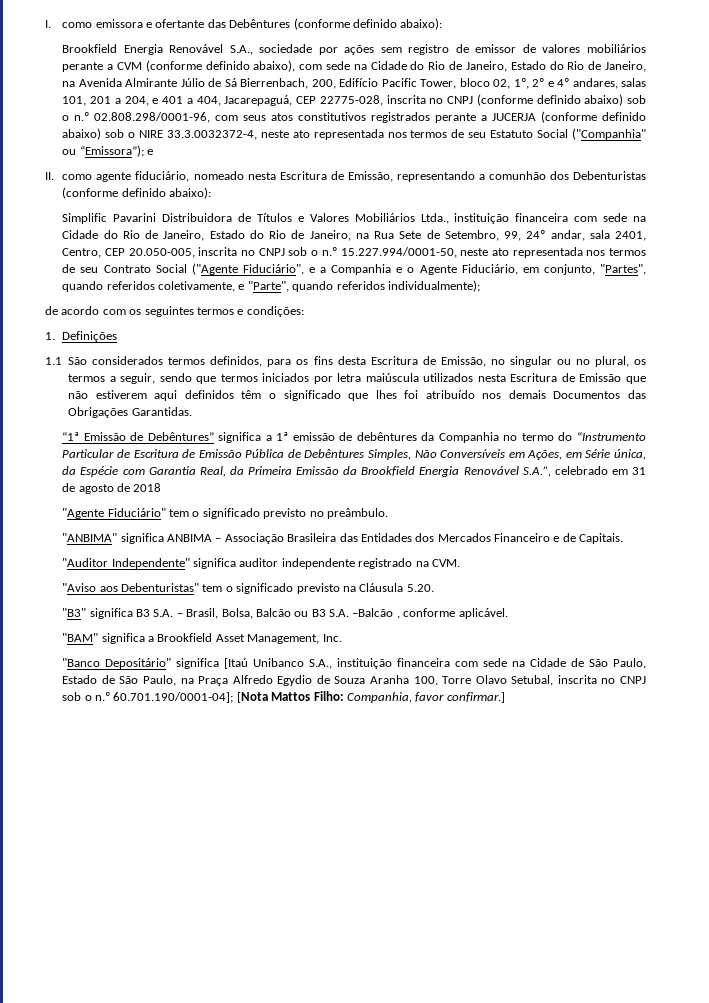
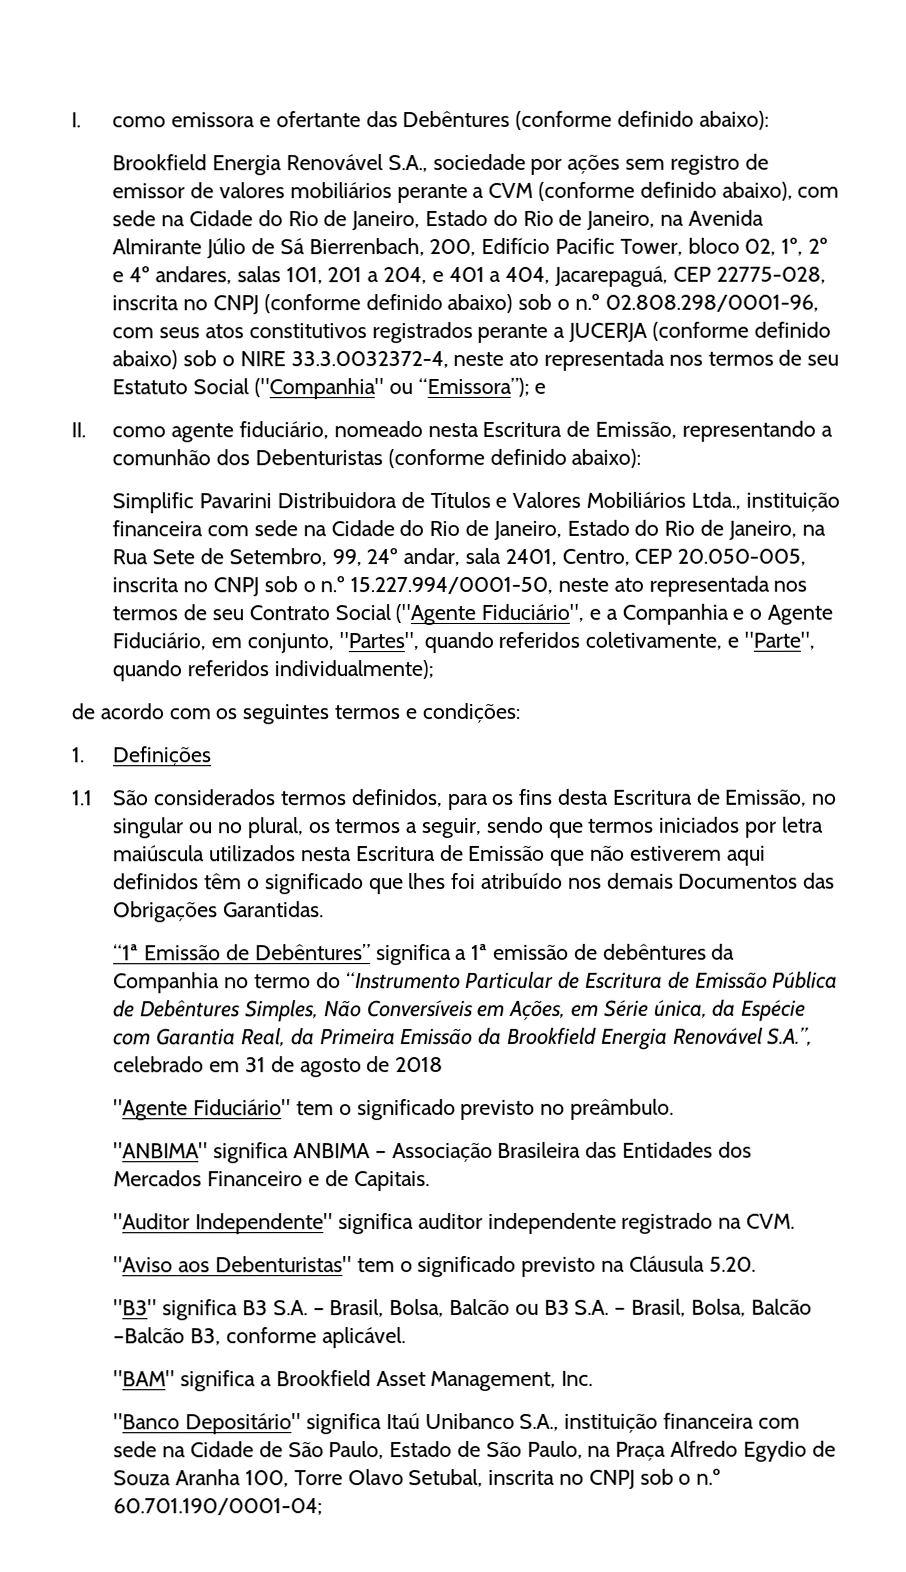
- "B3" significa B3 S.A. – Brasil, Bolsa, Balcão ou B3 S.A. –Balcão , conforme aplicável.
+ "B3" significa B3 S.A. – Brasil, Bolsa, Balcão ou B3 S.A. – Brasil, Bolsa, Balcão –Balcão B3, conforme aplicável.
- "Banco Depositário" significa [Itaú Unibanco S.A., instituição financeira com sede na Cidade de São Paulo, Estado de São Paulo, na Praça Alfredo Egydio de Souza Aranha 100, Torre Olavo Setubal, inscrita no CNPJ sob o n.º 60.701.190/0001-04]; [Nota Mattos Filho: Companhia, favor confirmar.]
+ "Banco Depositário" significa Itaú Unibanco S.A., instituição financeira com sede na Cidade de São Paulo, Estado de São Paulo, na Praça Alfredo Egydio de Souza Aranha 100, Torre Olavo Setubal, inscrita no CNPJ sob o n.º 60.701.190/0001-04;

